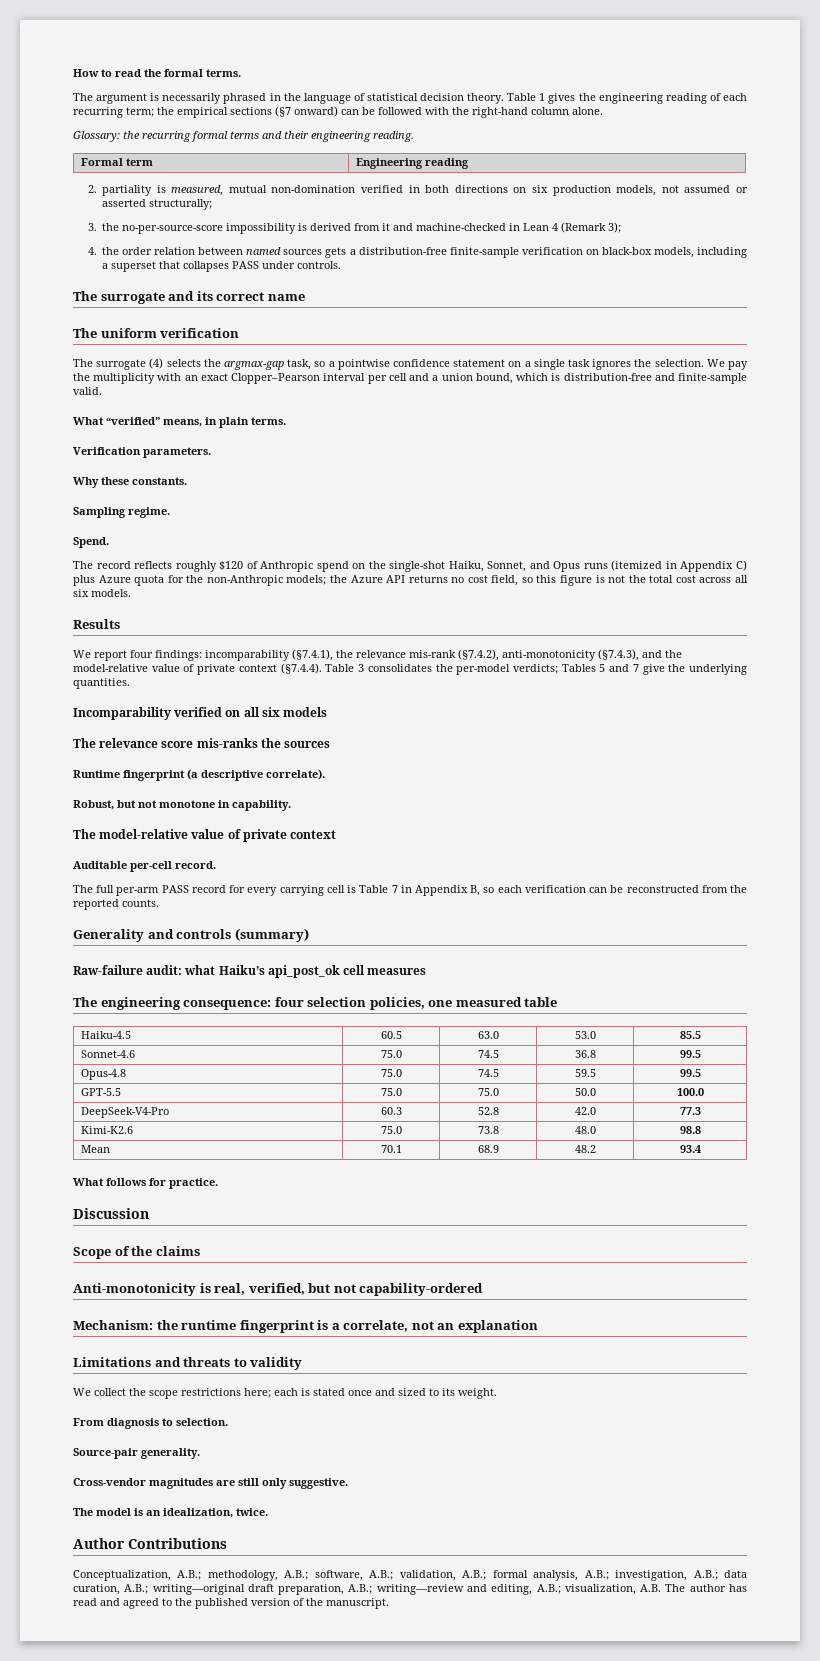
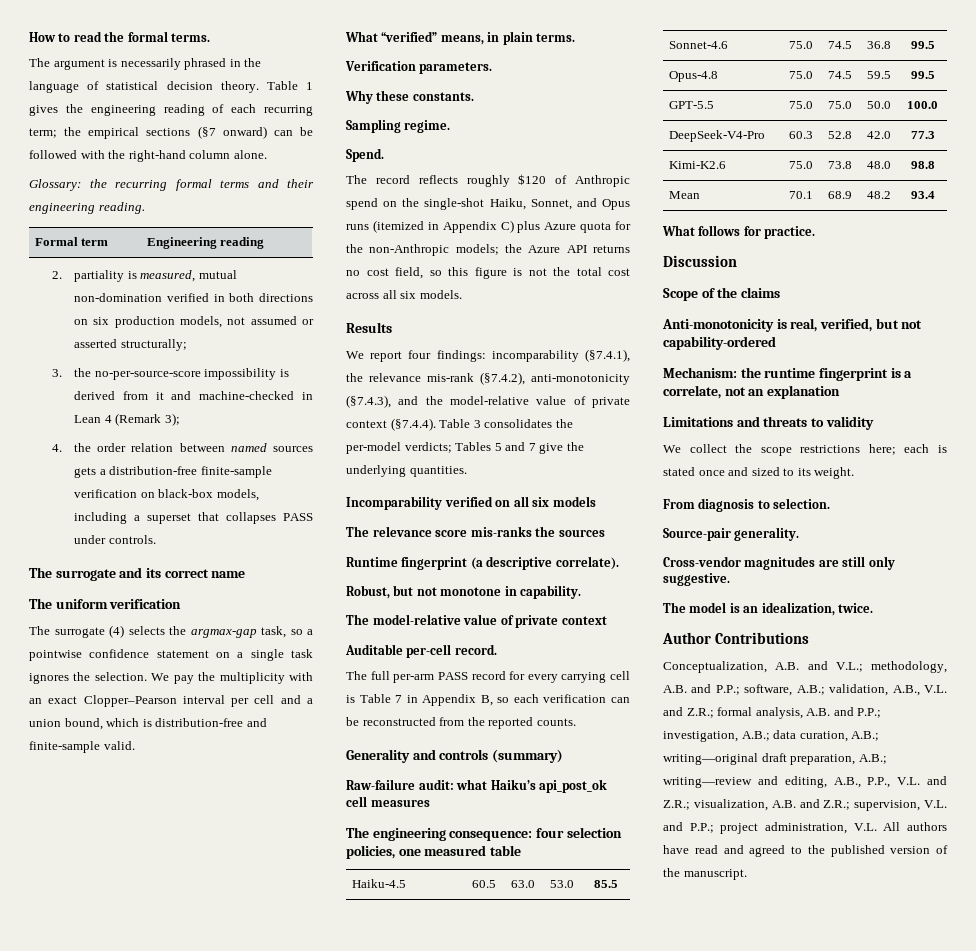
- Conceptualization, A.B.; methodology, A.B.; software, A.B.; validation, A.B.; formal analysis, A.B.; investigation, A.B.; data curation, A.B.; writing—original draft preparation, A.B.; writing—review and editing, A.B.; visualization, A.B. The author has read and agreed to the published version of the manuscript.
+ Conceptualization, A.B. and V.L.; methodology, A.B. and P.P.; software, A.B.; validation, A.B., V.L. and Z.R.; formal analysis, A.B. and P.P.; investigation, A.B.; data curation, A.B.; writing—original draft preparation, A.B.; writing—review and editing, A.B., P.P., V.L. and Z.R.; visualization, A.B. and Z.R.; supervision, V.L. and P.P.; project administration, V.L. All authors have read and agreed to the published version of the manuscript.

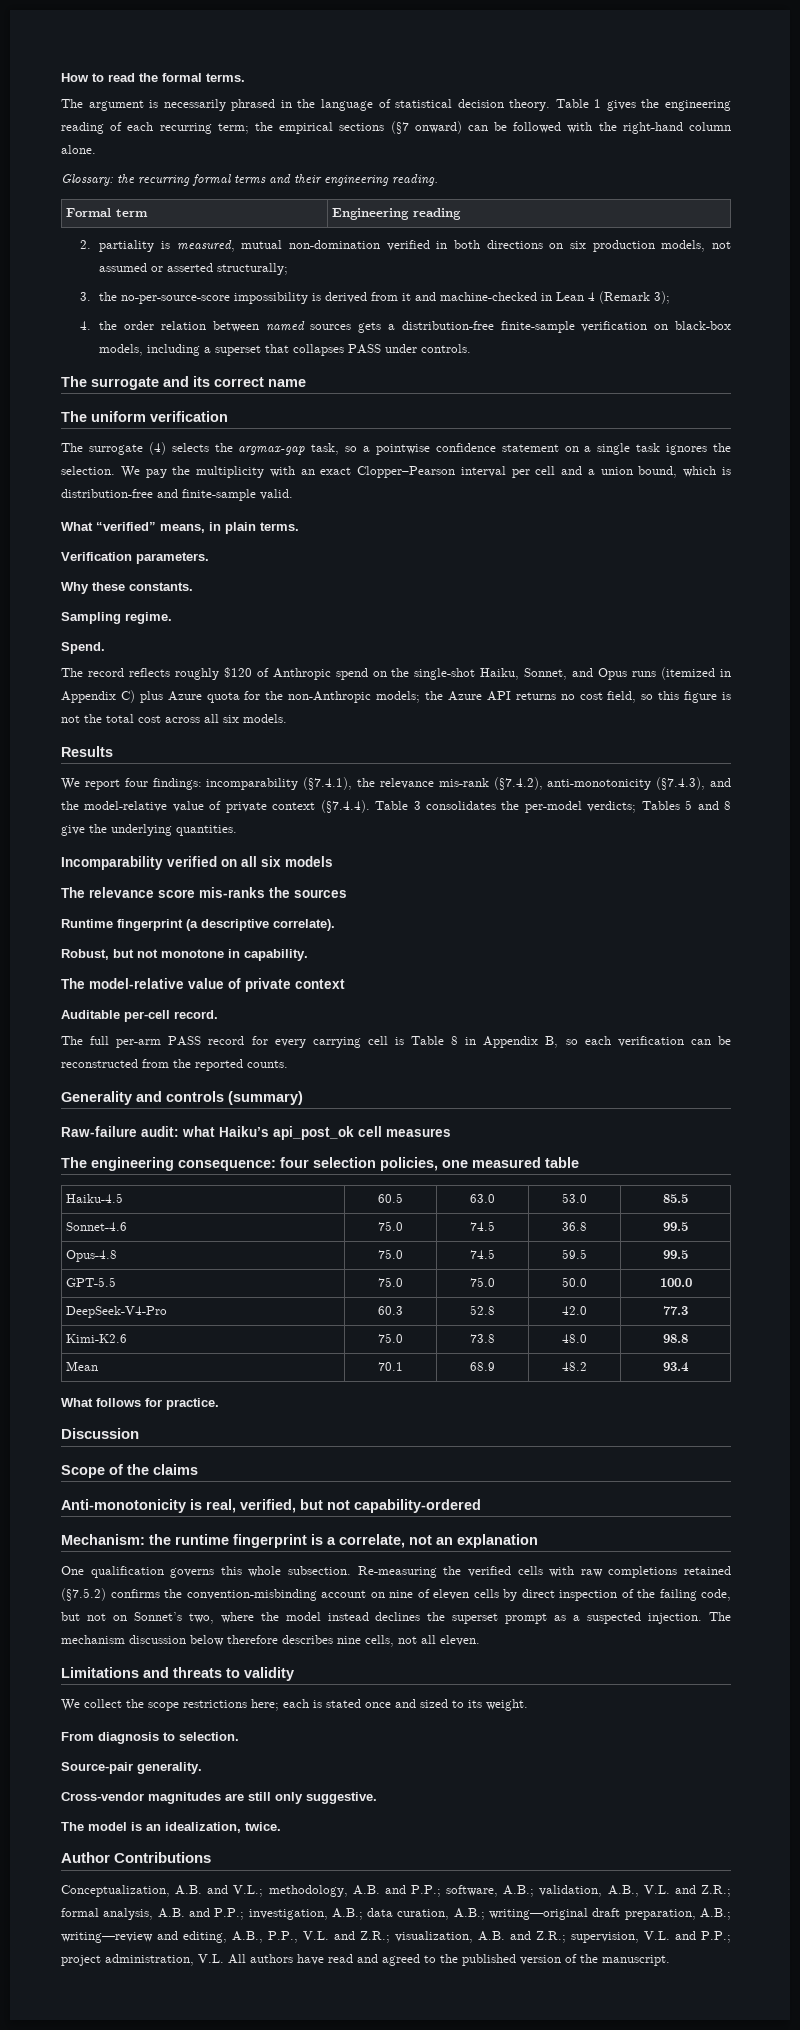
- We report four findings: incomparability (§7.4.1), the relevance mis-rank (§7.4.2), anti-monotonicity (§7.4.3), and the model-relative value of private context (§7.4.4). Table 3 consolidates the per-model verdicts; Tables 5 and 7 give the underlying quantities.
+ We report four findings: incomparability (§7.4.1), the relevance mis-rank (§7.4.2), anti-monotonicity (§7.4.3), and the model-relative value of private context (§7.4.4). Table 3 consolidates the per-model verdicts; Tables 5 and 8 give the underlying quantities.
- The full per-arm PASS record for every carrying cell is Table 7 in Appendix B, so each verification can be reconstructed from the reported counts.
+ The full per-arm PASS record for every carrying cell is Table 8 in Appendix B, so each verification can be reconstructed from the reported counts.
+ One qualification governs this whole subsection. Re-measuring the verified cells with raw completions retained (§7.5.2) confirms the convention-misbinding account on nine of eleven cells by direct inspection of the failing code, but not on Sonnet’s two, where the model instead declines the superset prompt as a suspected injection. The mechanism discussion below therefore describes nine cells, not all eleven.

